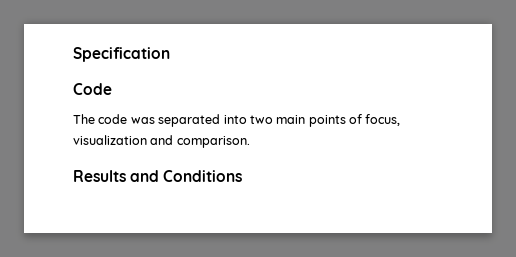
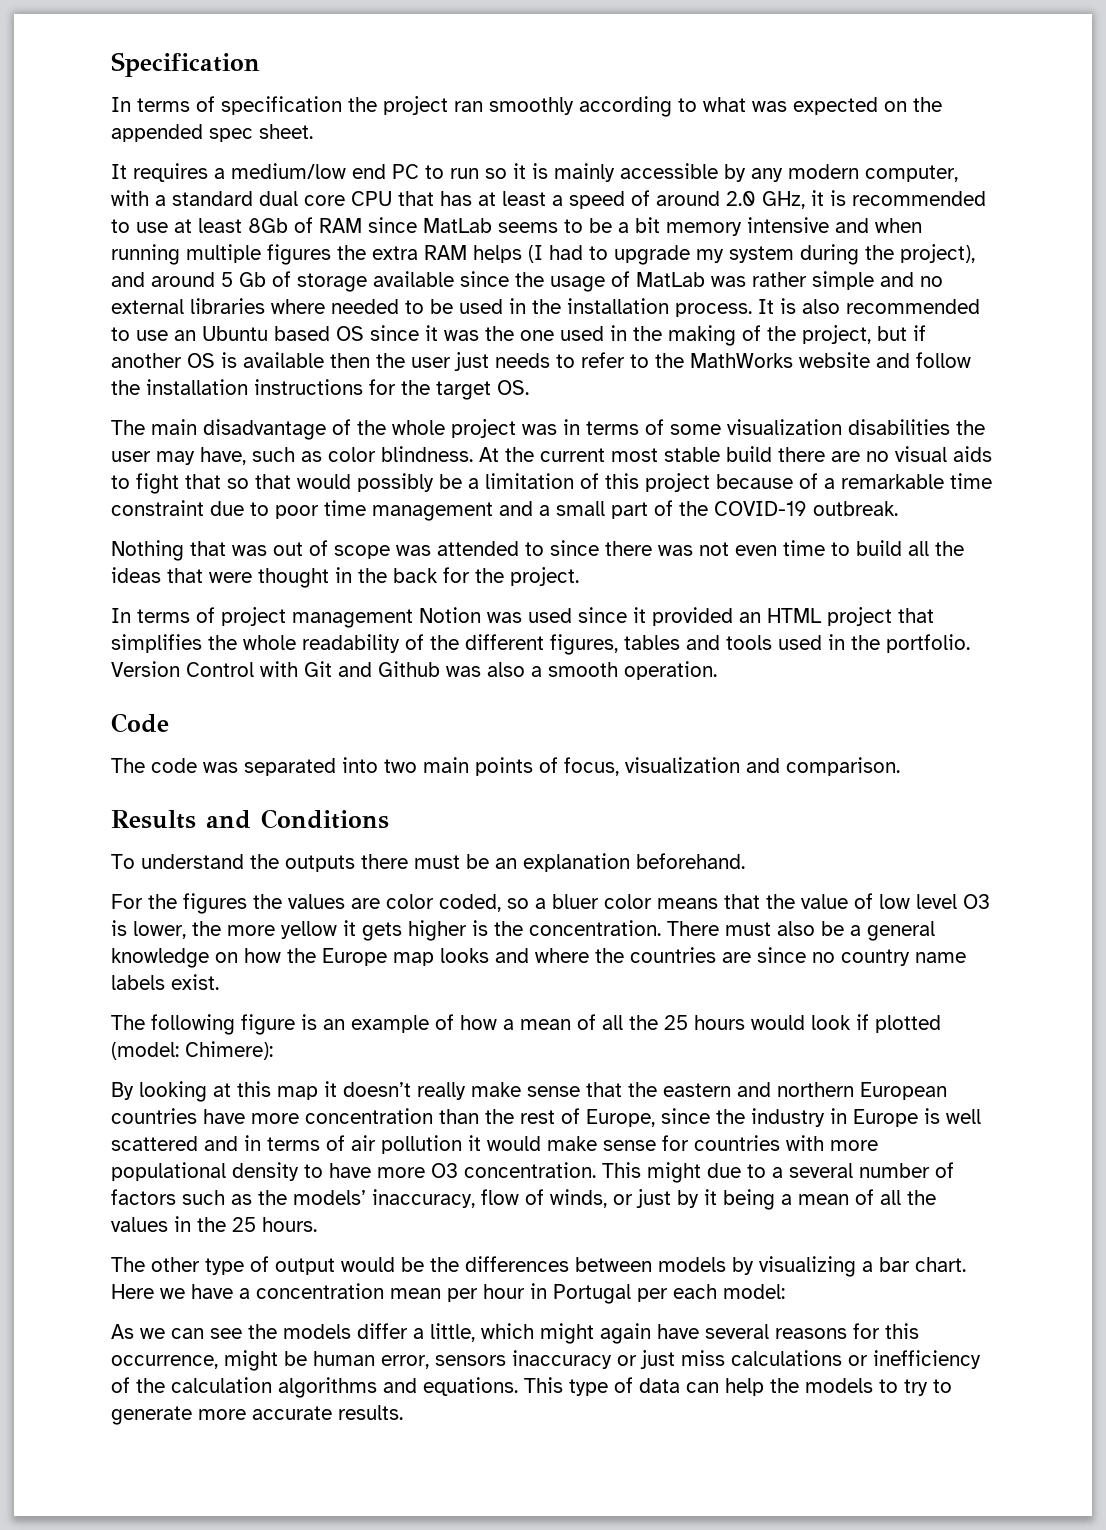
+ In terms of specification the project ran smoothly according to what was expected on the appended spec sheet.
+ It requires a medium/low end PC to run so it is mainly accessible by any modern computer, with a standard dual core CPU that has at least a speed of around 2.0 GHz, it is recommended to use at least 8Gb of RAM since MatLab seems to be a bit memory intensive and when running multiple figures the extra RAM helps (I had to upgrade my system during the project), and around 5 Gb of storage available since the usage of MatLab was rather simple and no external libraries where needed to be used in the installation process. It is also recommended to use an Ubuntu based OS since it was the one used in the making of the project, but if another OS is available then the user just needs to refer to the MathWorks website and follow the installation instructions for the target OS.
+ The main disadvantage of the whole project was in terms of some visualization disabilities the user may have, such as color blindness. At the current most stable build there are no visual aids to fight that so that would possibly be a limitation of this project because of a remarkable time constraint due to poor time management and a small part of the COVID-19 outbreak.
+ Nothing that was out of scope was attended to since there was not even time to build all the ideas that were thought in the back for the project.
+ In terms of project management Notion was used since it provided an HTML project that simplifies the whole readability of the different figures, tables and tools used in the portfolio. Version Control with Git and Github was also a smooth operation.
+ To understand the outputs there must be an explanation beforehand.
+ For the figures the values are color coded, so a bluer color means that the value of low level O3 is lower, the more yellow it gets higher is the concentration. There must also be a general knowledge on how the Europe map looks and where the countries are since no country name labels exist.
+ The following figure is an example of how a mean of all the 25 hours would look if plotted (model: Chimere):
+ By looking at this map it doesn’t really make sense that the eastern and northern European countries have more concentration than the rest of Europe, since the industry in Europe is well scattered and in terms of air pollution it would make sense for countries with more populational density to have more O3 concentration. This might due to a several number of factors such as the models’ inaccuracy, flow of winds, or just by it being a mean of all the values in the 25 hours.
+ The other type of output would be the differences between models by visualizing a bar chart. Here we have a concentration mean per hour in Portugal per each model:
+ As we can see the models differ a little, which might again have several reasons for this occurrence, might be human error, sensors inaccuracy or just miss calculations or inefficiency of the calculation algorithms and equations. This type of data can help the models to try to generate more accurate results.

